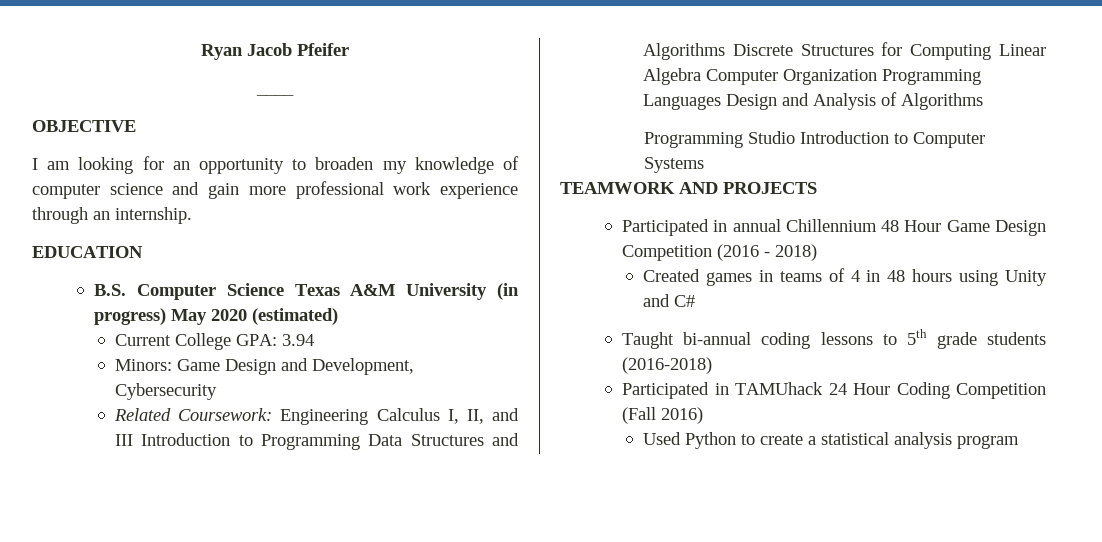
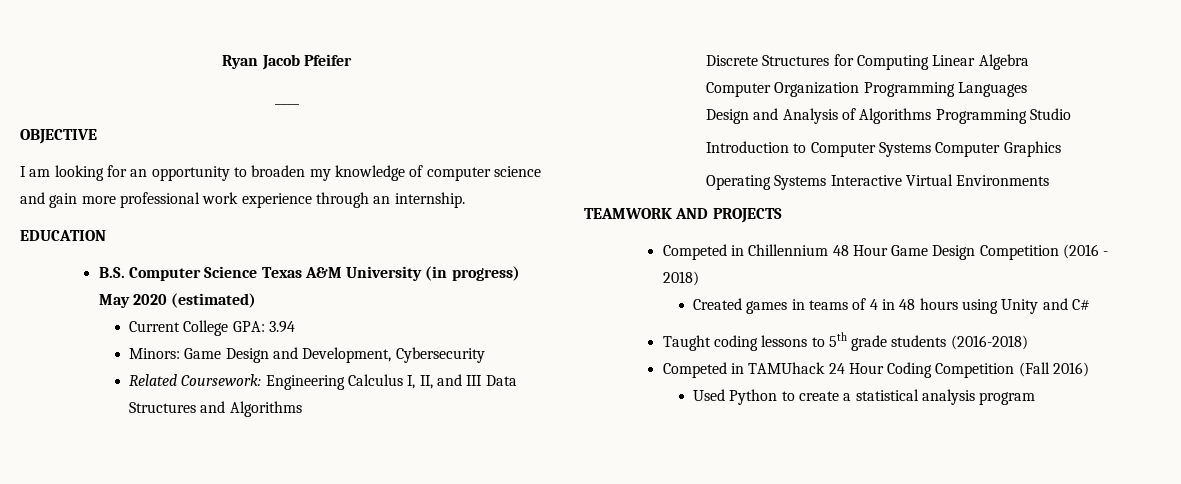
- Related Coursework: Engineering Calculus I, II, and III Introduction to Programming Data Structures and Algorithms Discrete Structures for Computing Linear Algebra Computer Organization Programming Languages Design and Analysis of Algorithms
- Programming Studio Introduction to Computer Systems
+ Related Coursework: Engineering Calculus I, II, and III Data Structures and Algorithms
+ Discrete Structures for Computing Linear Algebra
+ Computer Organization Programming Languages
+ Design and Analysis of Algorithms Programming Studio
+ Introduction to Computer Systems Computer Graphics
+ Operating Systems Interactive Virtual Environments
- Participated in annual Chillennium 48 Hour Game Design Competition (2016 - 2018)
+ Competed in Chillennium 48 Hour Game Design Competition (2016 - 2018)
- Taught bi-annual coding lessons to 5th grade students (2016-2018)
+ Taught coding lessons to 5th grade students (2016-2018)
- Participated in TAMUhack 24 Hour Coding Competition (Fall 2016)
+ Competed in TAMUhack 24 Hour Coding Competition (Fall 2016)

